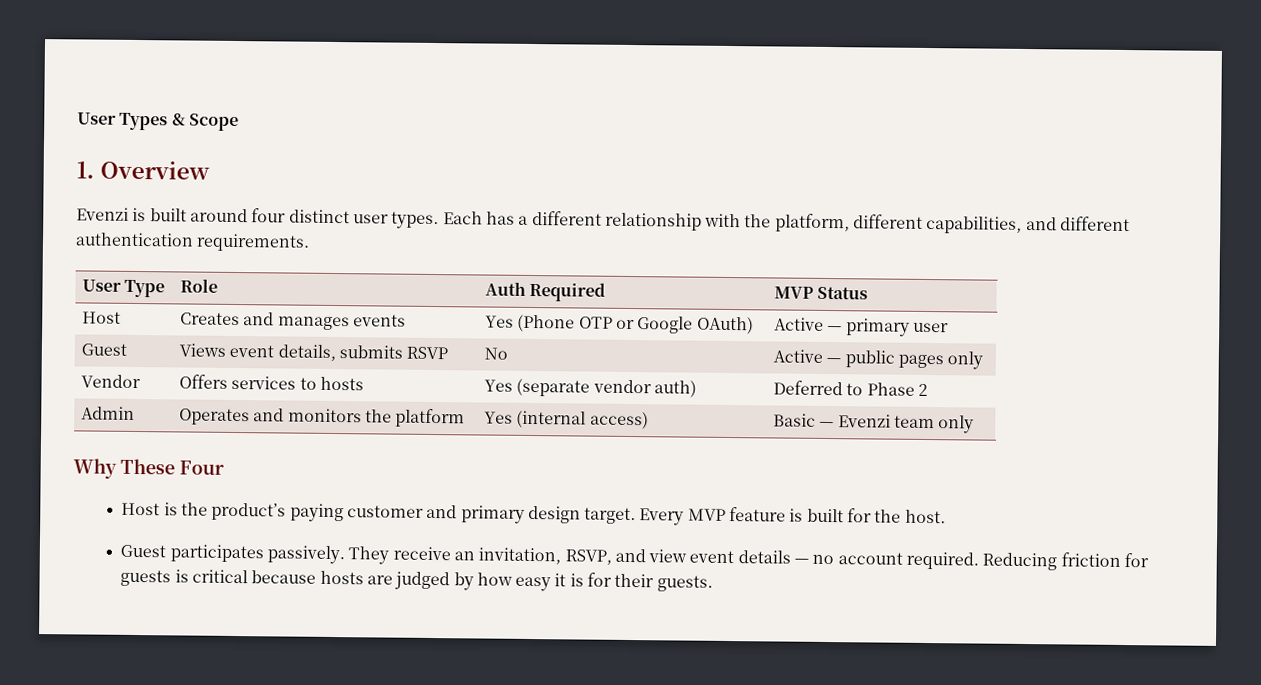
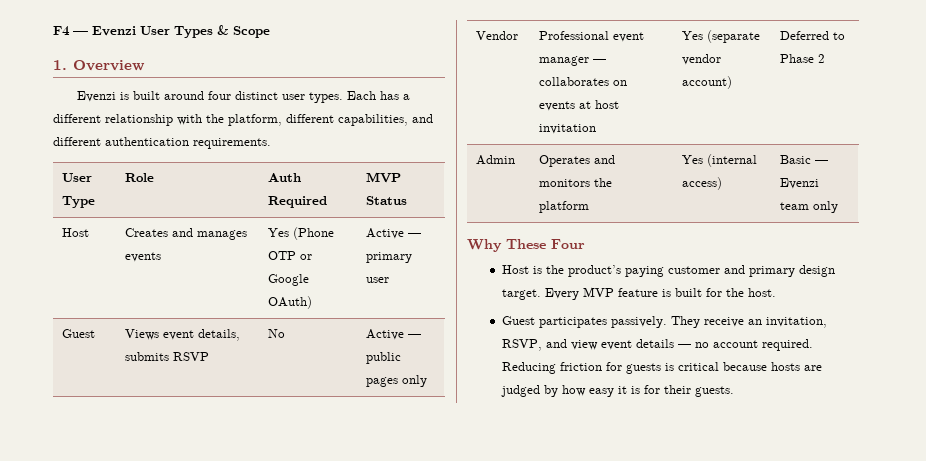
- User Types & Scope
+ F4 — Evenzi User Types & Scope
- Vendor | Offers services to hosts | Yes (separate vendor auth) | Deferred to Phase 2
+ Vendor | Professional event manager — collaborates on events at host invitation | Yes (separate vendor account) | Deferred to Phase 2

